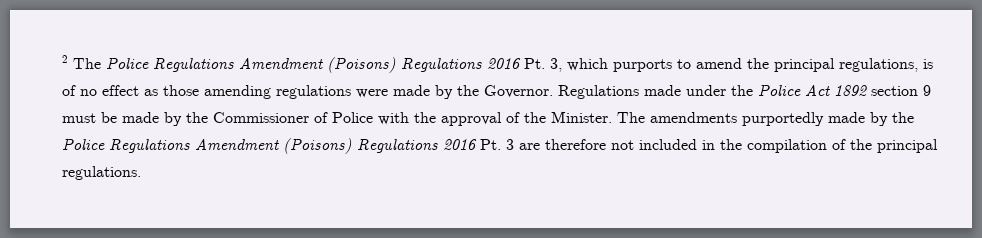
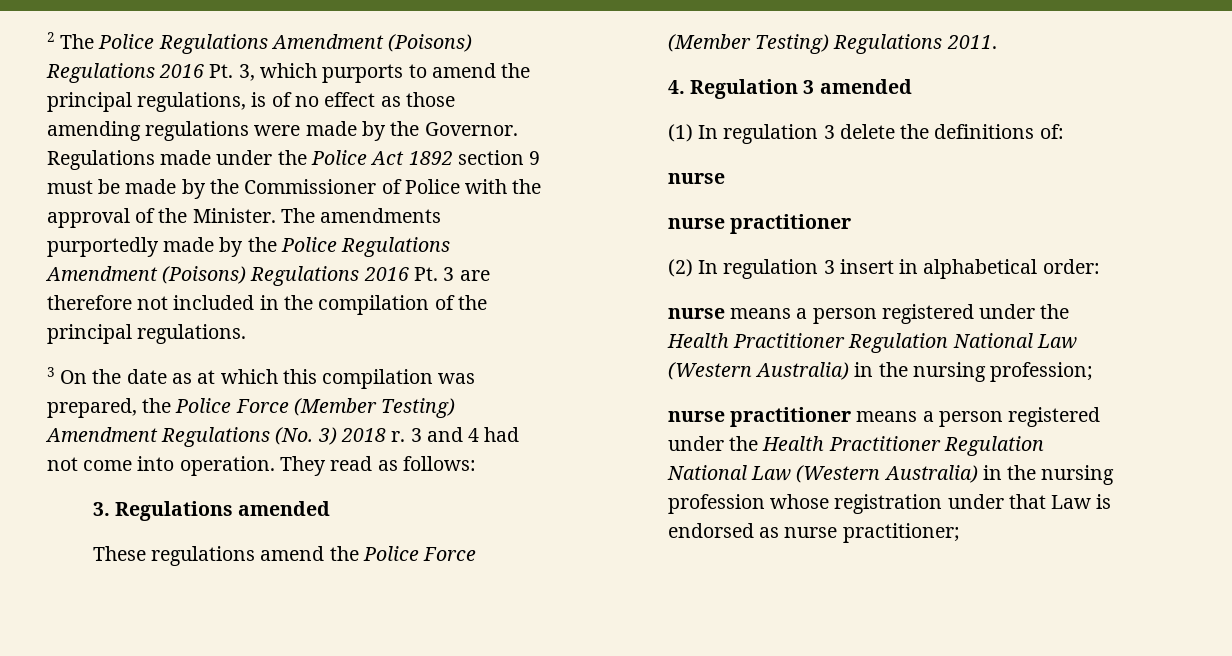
+ 3 On the date as at which this compilation was prepared, the Police Force (Member Testing) Amendment Regulations (No. 3) 2018 r. 3 and 4 had not come into operation. They read as follows:
+ 3. Regulations amended
+ These regulations amend the Police Force (Member Testing) Regulations 2011.
+ 4. Regulation 3 amended
+ (1) In regulation 3 delete the definitions of:
+ nurse
+ nurse practitioner
+ (2) In regulation 3 insert in alphabetical order:
+ nurse means a person registered under the Health Practitioner Regulation National Law (Western Australia) in the nursing profession;
+ nurse practitioner means a person registered under the Health Practitioner Regulation National Law (Western Australia) in the nursing profession whose registration under that Law is endorsed as nurse practitioner;

